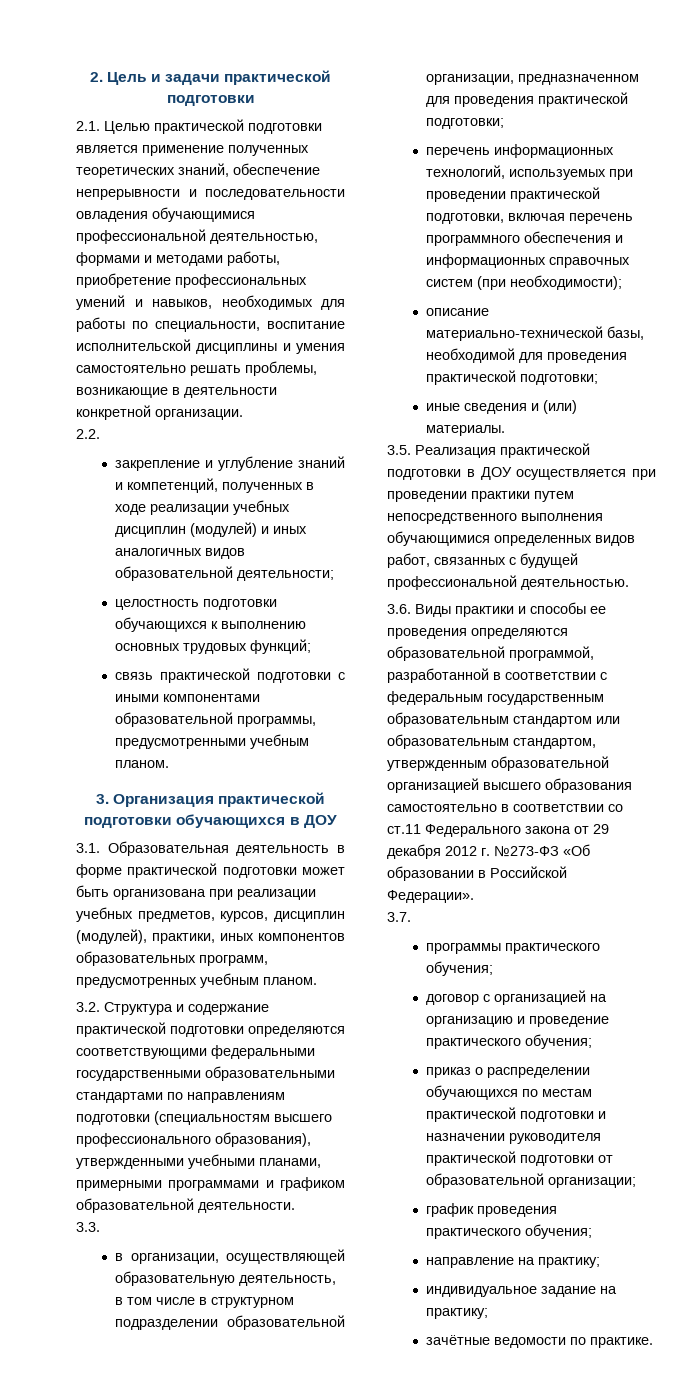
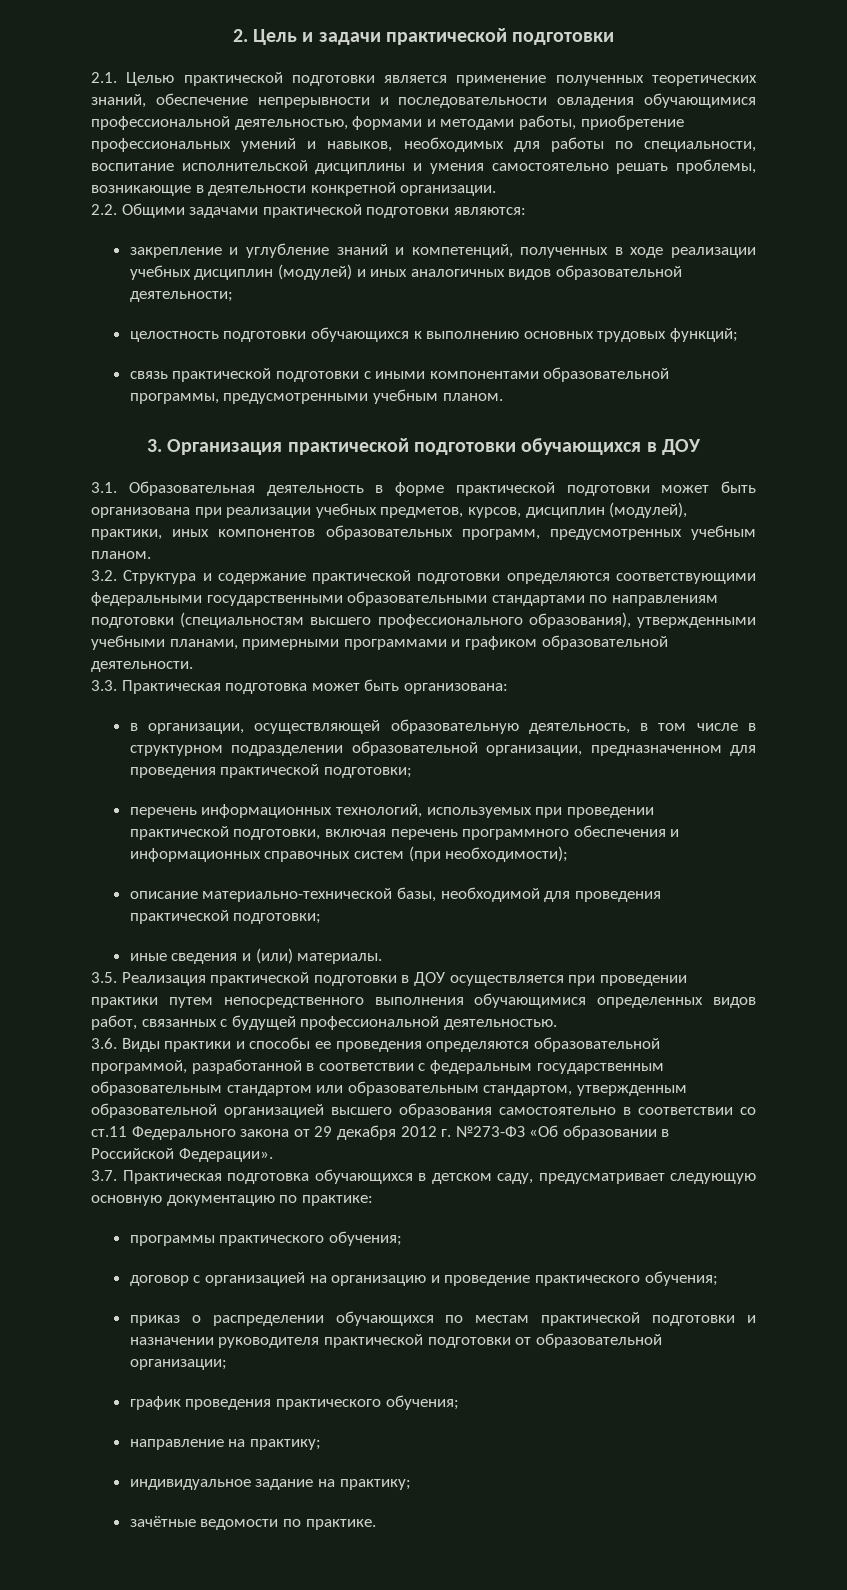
- 2.2.
+ 2.2. Общими задачами практической подготовки являются:
- 3.3.
+ 3.3. Практическая подготовка может быть организована:
- 3.7.
+ 3.7. Практическая подготовка обучающихся в детском саду, предусматривает следующую основную документацию по практике:

